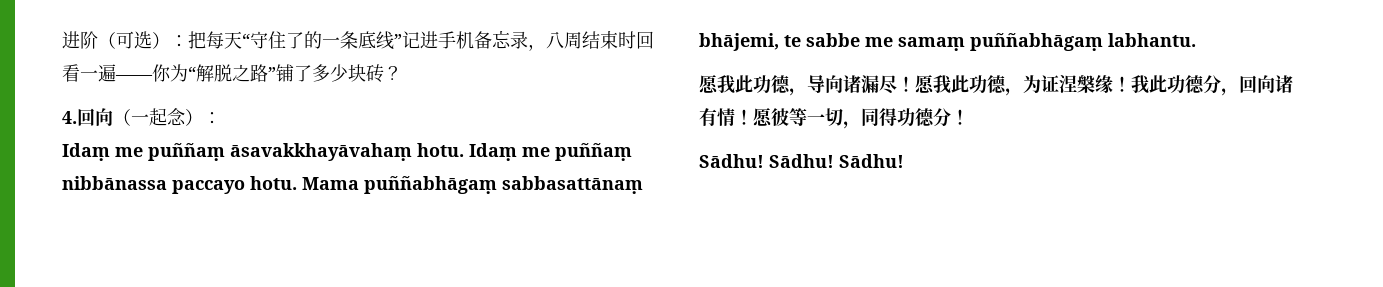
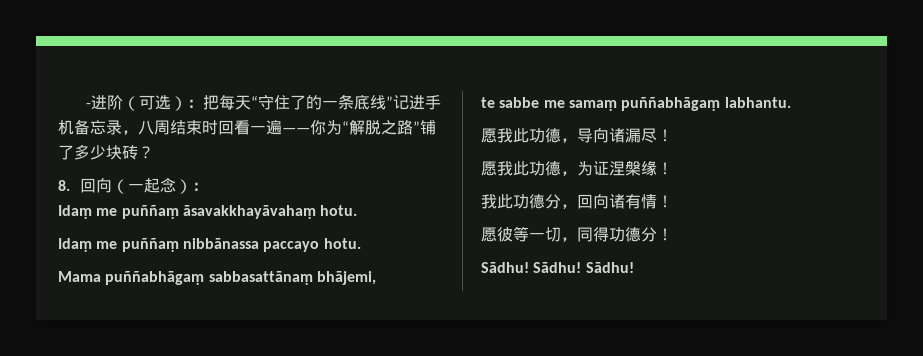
- 进阶（可选）：把每天“守住了的一条底线”记进手机备忘录，八周结束时回看一遍——你为“解脱之路”铺了多少块砖？
+ -进阶（可选）：把每天“守住了的一条底线”记进手机备忘录，八周结束时回看一遍——你为“解脱之路”铺了多少块砖？
- 4.回向（一起念）：
+ 8.回向（一起念）：
- Idaṃ me puññaṃ āsavakkhayāvahaṃ hotu. Idaṃ me puññaṃ nibbānassa paccayo hotu. Mama puññabhāgaṃ sabbasattānaṃ bhājemi, te sabbe me samaṃ puññabhāgaṃ labhantu.
+ Idaṃ me puññaṃ āsavakkhayāvahaṃ hotu.
+ Idaṃ me puññaṃ nibbānassa paccayo hotu.
+ Mama puññabhāgaṃ sabbasattānaṃ bhājemi,
+ te sabbe me samaṃ puññabhāgaṃ labhantu.
- 愿我此功德，导向诸漏尽！愿我此功德，为证涅槃缘！我此功德分，回向诸有情！愿彼等一切，同得功德分！
+ 愿我此功德，导向诸漏尽！
+ 愿我此功德，为证涅槃缘！
+ 我此功德分，回向诸有情！
+ 愿彼等一切，同得功德分！

